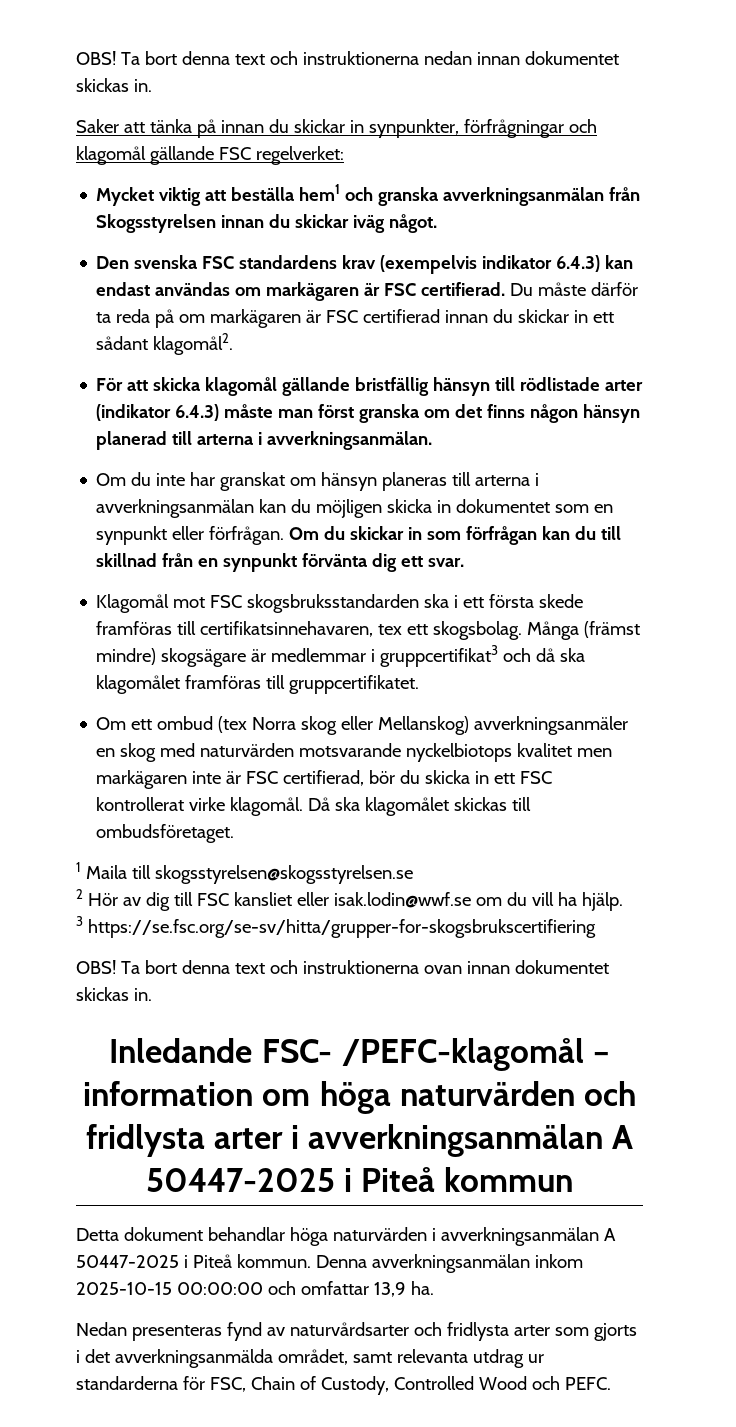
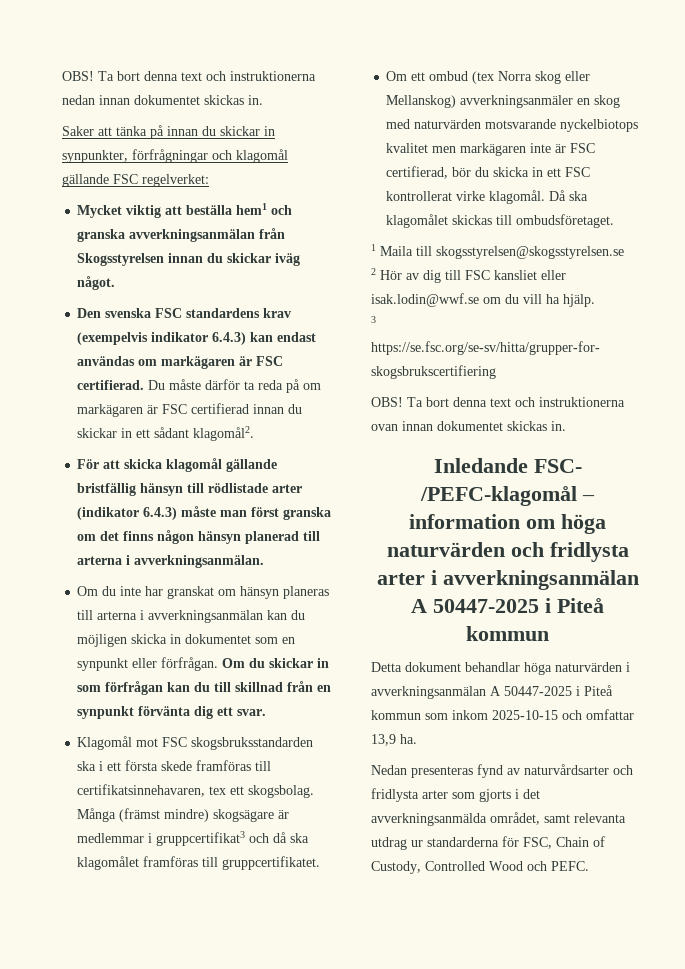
- Detta dokument behandlar höga naturvärden i avverkningsanmälan A 50447-2025 i Piteå kommun. Denna avverkningsanmälan inkom 2025-10-15 00:00:00 och omfattar 13,9 ha.
+ Detta dokument behandlar höga naturvärden i avverkningsanmälan A 50447-2025 i Piteå kommun som inkom 2025-10-15 och omfattar 13,9 ha.

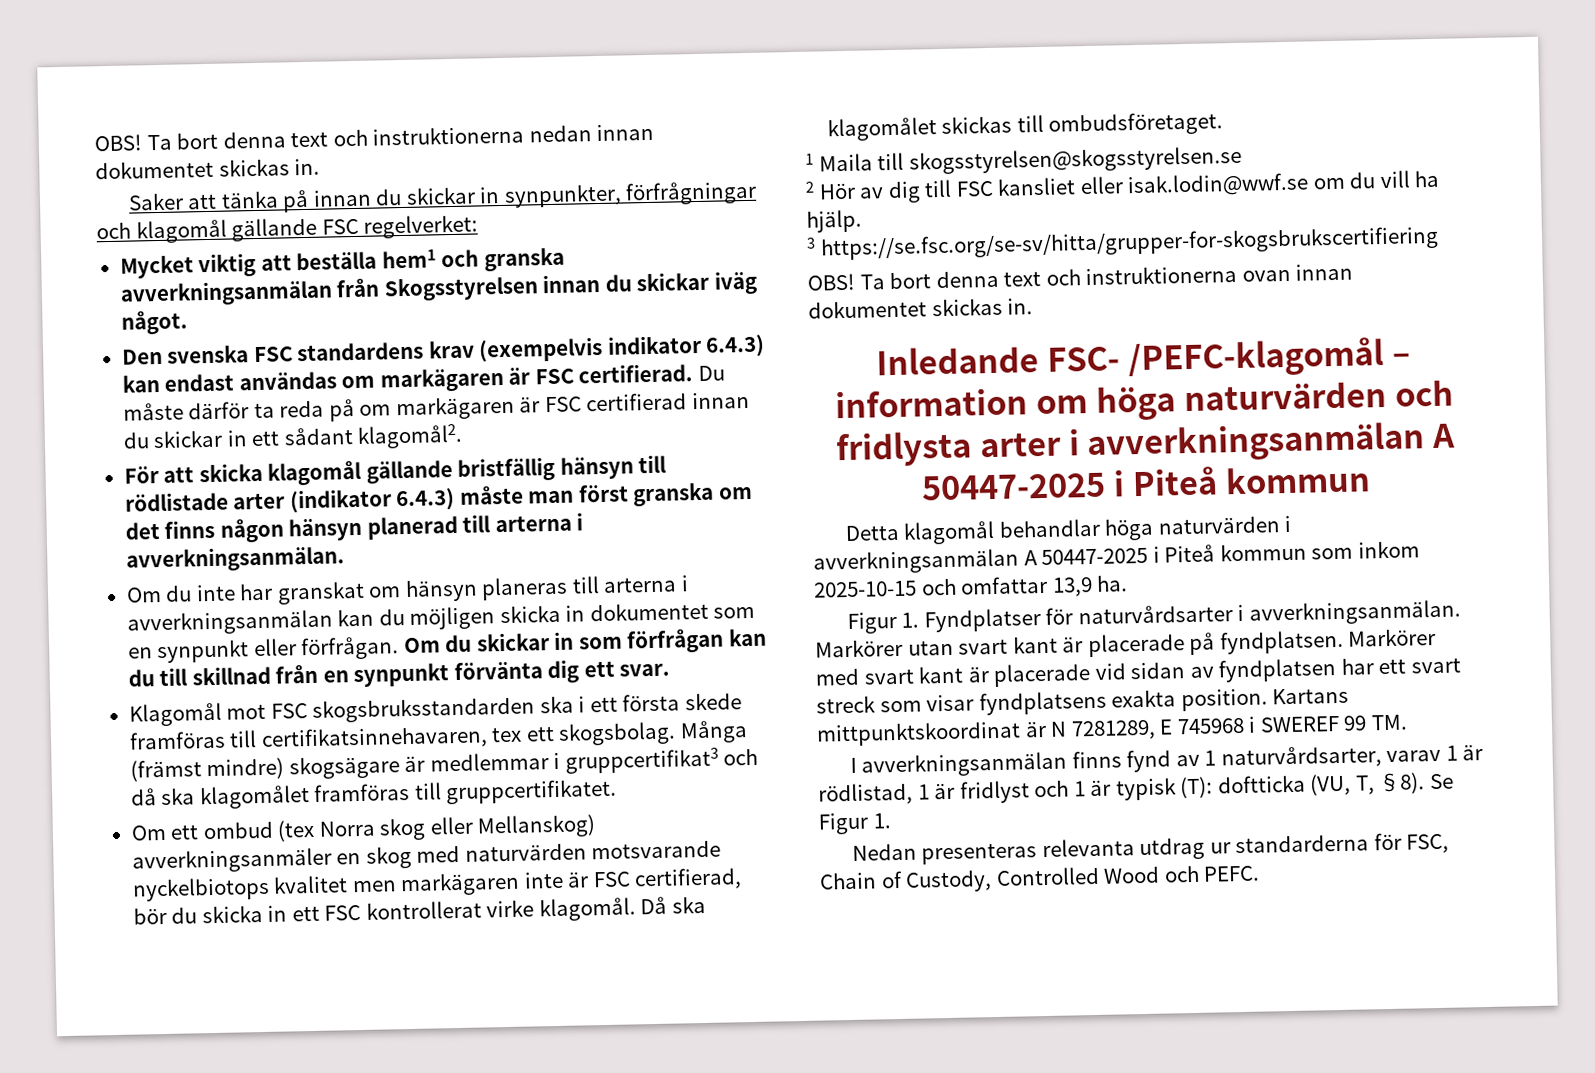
- Detta dokument behandlar höga naturvärden i avverkningsanmälan A 50447-2025 i Piteå kommun som inkom 2025-10-15 och omfattar 13,9 ha.
+ Detta klagomål behandlar höga naturvärden i avverkningsanmälan A 50447-2025 i Piteå kommun som inkom 2025-10-15 och omfattar 13,9 ha.
- Nedan presenteras fynd av naturvårdsarter och fridlysta arter som gjorts i det avverkningsanmälda området, samt relevanta utdrag ur standarderna för FSC, Chain of Custody, Controlled Wood och PEFC.
+ Figur 1. Fyndplatser för naturvårdsarter i avverkningsanmälan. Markörer utan svart kant är placerade på fyndplatsen. Markörer med svart kant är placerade vid sidan av fyndplatsen har ett svart streck som visar fyndplatsens exakta position. Kartans mittpunktskoordinat är N 7281289, E 745968 i SWEREF 99 TM.
+ I avverkningsanmälan finns fynd av 1 naturvårdsarter, varav 1 är rödlistad, 1 är fridlyst och 1 är typisk (T): doftticka (VU, T, §8). Se Figur 1.
+ Nedan presenteras relevanta utdrag ur standarderna för FSC, Chain of Custody, Controlled Wood och PEFC.

